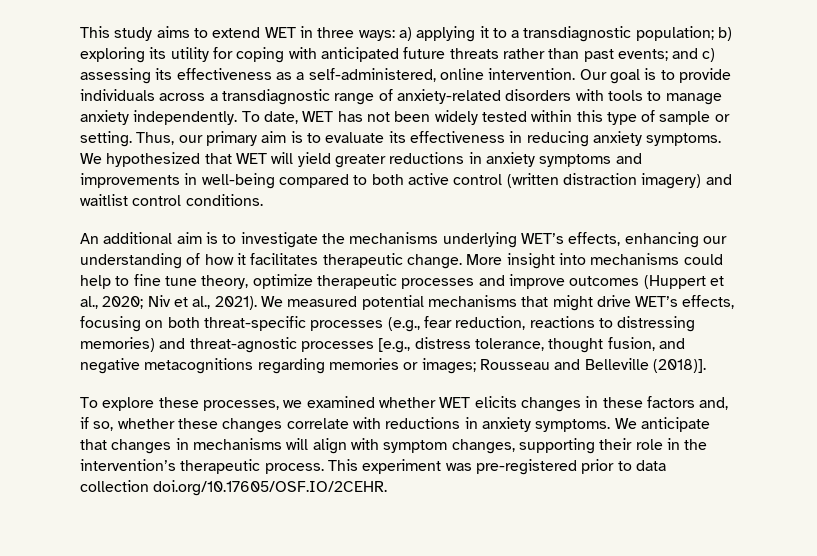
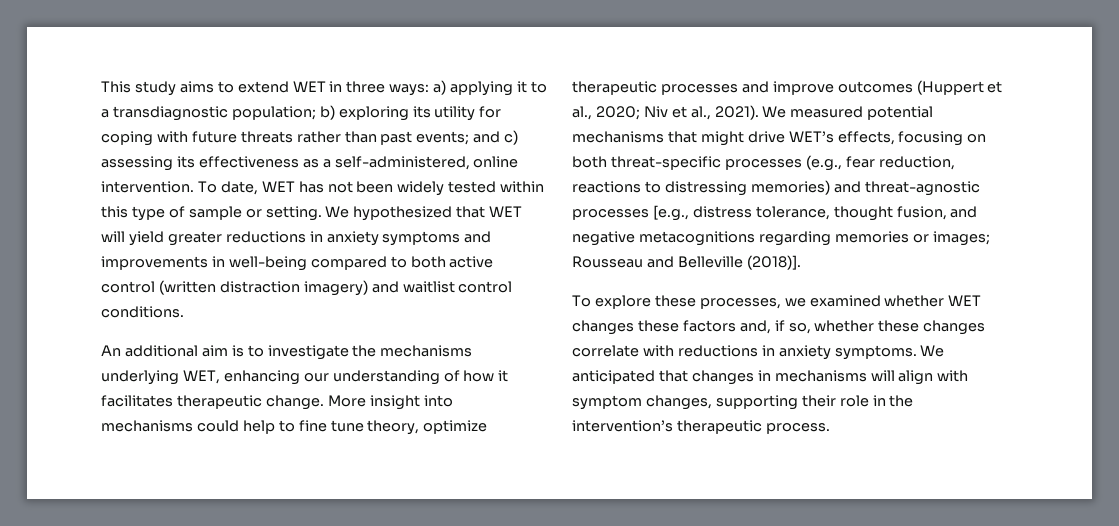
- This study aims to extend WET in three ways: a) applying it to a transdiagnostic population; b) exploring its utility for coping with anticipated future threats rather than past events; and c) assessing its effectiveness as a self-administered, online intervention.
+ This study aims to extend WET in three ways: a) applying it to a transdiagnostic population; b) exploring its utility for coping with future threats rather than past events; and c) assessing its effectiveness as a self-administered, online intervention.
- Our goal is to provide individuals across a transdiagnostic range of anxiety-related disorders with tools to manage anxiety independently.
- Thus, our primary aim is to evaluate its effectiveness in reducing anxiety symptoms.
- An additional aim is to investigate the mechanisms underlying WET’s effects, enhancing our understanding of how it facilitates therapeutic change.
+ An additional aim is to investigate the mechanisms underlying WET, enhancing our understanding of how it facilitates therapeutic change.
- To explore these processes, we examined whether WET elicits changes in these factors and, if so, whether these changes correlate with reductions in anxiety symptoms.
+ To explore these processes, we examined whether WET changes these factors and, if so, whether these changes correlate with reductions in anxiety symptoms.
- We anticipate that changes in mechanisms will align with symptom changes, supporting their role in the intervention’s therapeutic process. This experiment was pre-registered prior to data collection doi.org/10.17605/OSF.IO/2CEHR.
+ We anticipated that changes in mechanisms will align with symptom changes, supporting their role in the intervention’s therapeutic process.

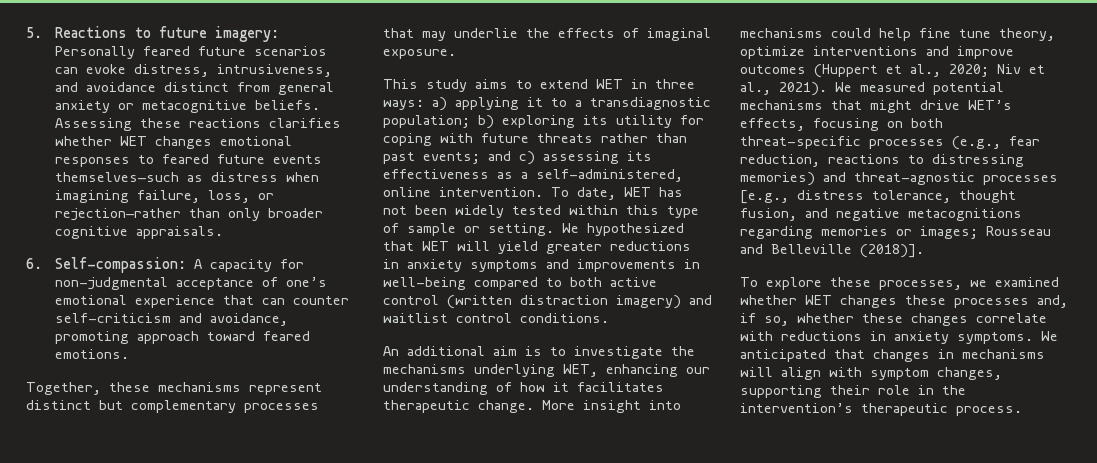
+ 5. Reactions to future imagery: Personally feared future scenarios can evoke distress, intrusiveness, and avoidance distinct from general anxiety or metacognitive beliefs. Assessing these reactions clarifies whether WET changes emotional responses to feared future events themselves—such as distress when imagining failure, loss, or rejection—rather than only broader cognitive appraisals.
+ 6. Self-compassion: A capacity for non-judgmental acceptance of one’s emotional experience that can counter self-criticism and avoidance, promoting approach toward feared emotions.
+ Together, these mechanisms represent distinct but complementary processes that may underlie the effects of imaginal exposure.
- More insight into mechanisms could help to fine tune theory, optimize therapeutic processes and improve outcomes (Huppert et al., 2020; Niv et al., 2021).
+ More insight into mechanisms could help fine tune theory, optimize interventions and improve outcomes (Huppert et al., 2020; Niv et al., 2021).
- To explore these processes, we examined whether WET changes these factors and, if so, whether these changes correlate with reductions in anxiety symptoms.
+ To explore these processes, we examined whether WET changes these processes and, if so, whether these changes correlate with reductions in anxiety symptoms.

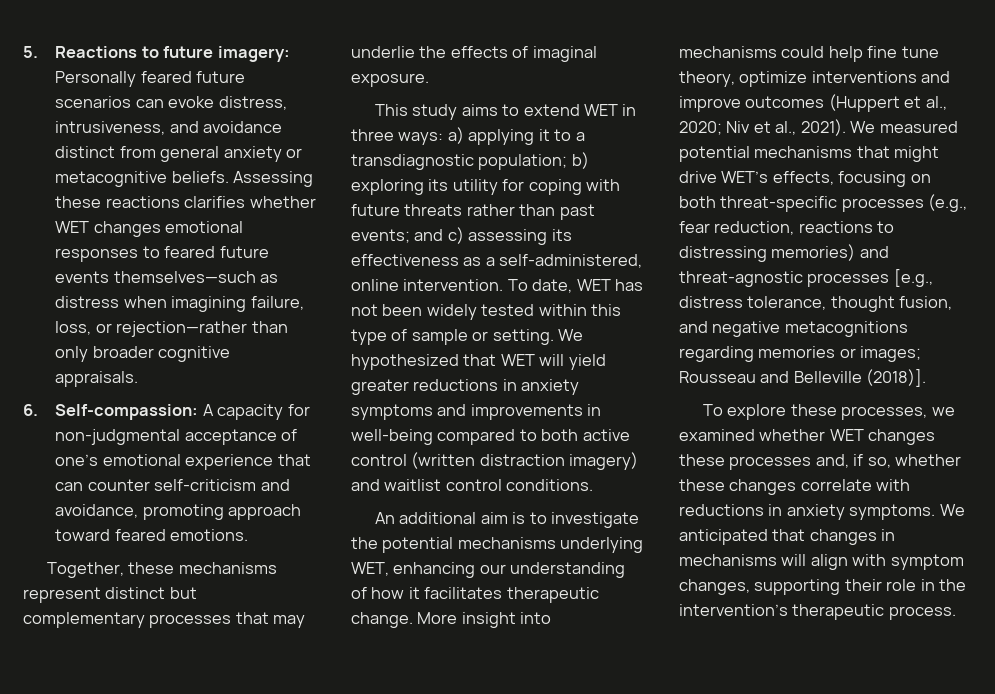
- An additional aim is to investigate the mechanisms underlying WET, enhancing our understanding of how it facilitates therapeutic change.
+ An additional aim is to investigate the potential mechanisms underlying WET, enhancing our understanding of how it facilitates therapeutic change.

